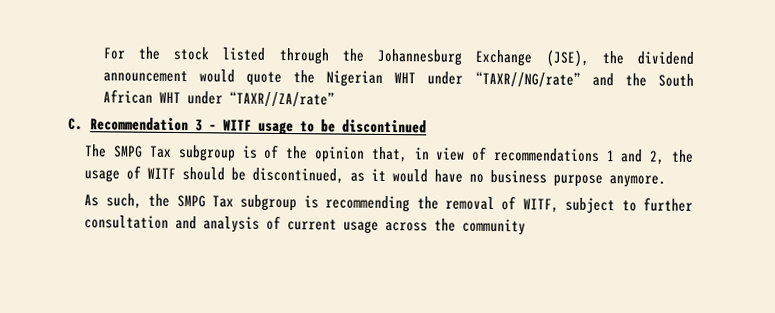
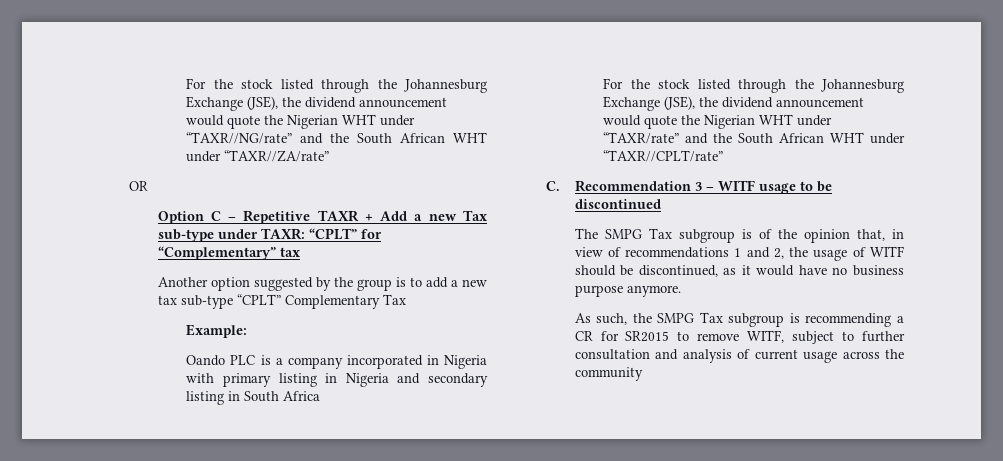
+ OR
+ Option C – Repetitive TAXR + Add a new Tax sub-type under TAXR: “CPLT” for “Complementary” tax
+ Another option suggested by the group is to add a new tax sub-type “CPLT” Complementary Tax
+ Example:
+ Oando PLC is a company incorporated in Nigeria with primary listing in Nigeria and secondary listing in South Africa
+ For the stock listed through the Johannesburg Exchange (JSE), the dividend announcement would quote the Nigerian WHT under “TAXR/rate” and the South African WHT under “TAXR//CPLT/rate”
- As such, the SMPG Tax subgroup is recommending the removal of WITF, subject to further consultation and analysis of current usage across the community
+ As such, the SMPG Tax subgroup is recommending a CR for SR2015 to remove WITF, subject to further consultation and analysis of current usage across the community

